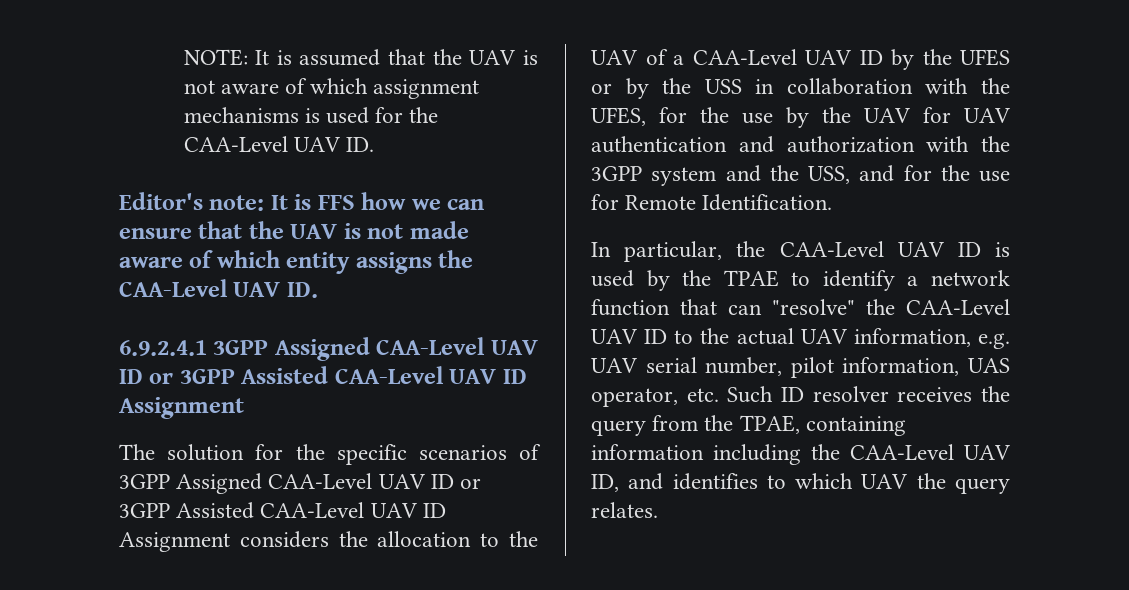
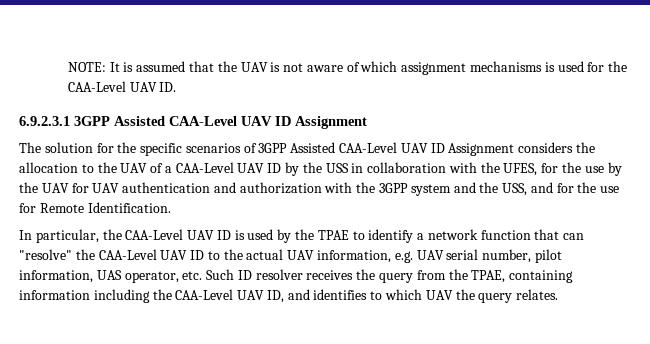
- Editor's note: It is FFS how we can ensure that the UAV is not made aware of which entity assigns the CAA-Level UAV ID.
- 6.9.2.4.1 3GPP Assigned CAA-Level UAV ID or 3GPP Assisted CAA-Level UAV ID Assignment
+ 6.9.2.3.1 3GPP Assisted CAA-Level UAV ID Assignment
- The solution for the specific scenarios of 3GPP Assigned CAA-Level UAV ID or 3GPP Assisted CAA-Level UAV ID Assignment considers the allocation to the UAV of a CAA-Level UAV ID by the UFES or by the USS in collaboration with the UFES, for the use by the UAV for UAV authentication and authorization with the 3GPP system and the USS, and for the use for Remote Identification.
+ The solution for the specific scenarios of 3GPP Assisted CAA-Level UAV ID Assignment considers the allocation to the UAV of a CAA-Level UAV ID by the USS in collaboration with the UFES, for the use by the UAV for UAV authentication and authorization with the 3GPP system and the USS, and for the use for Remote Identification.

